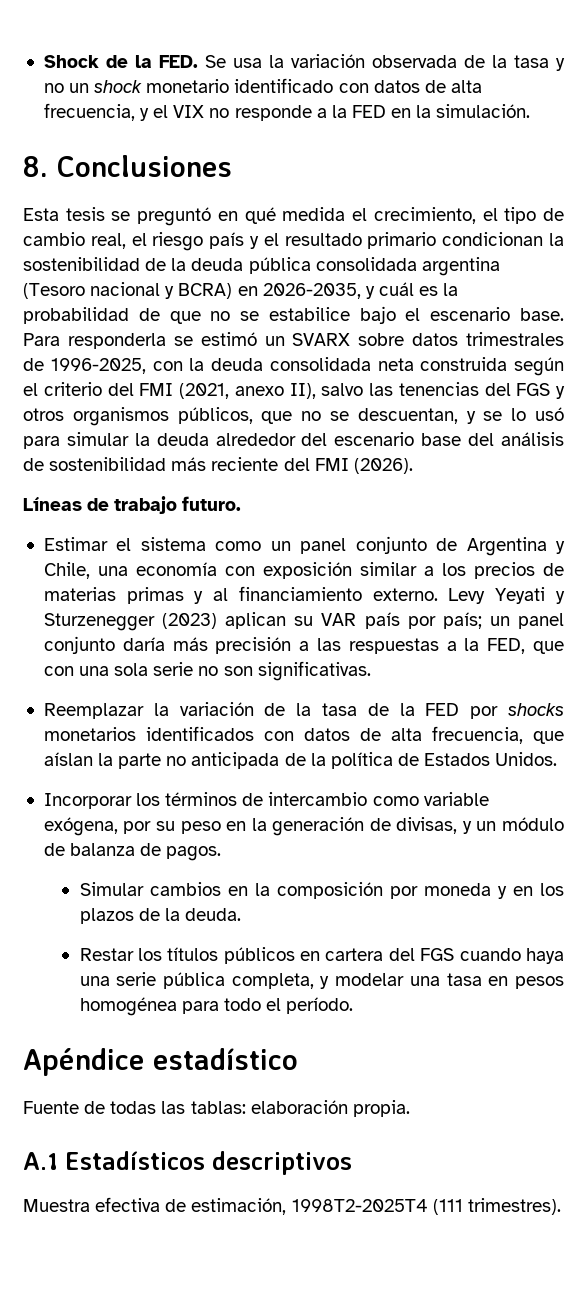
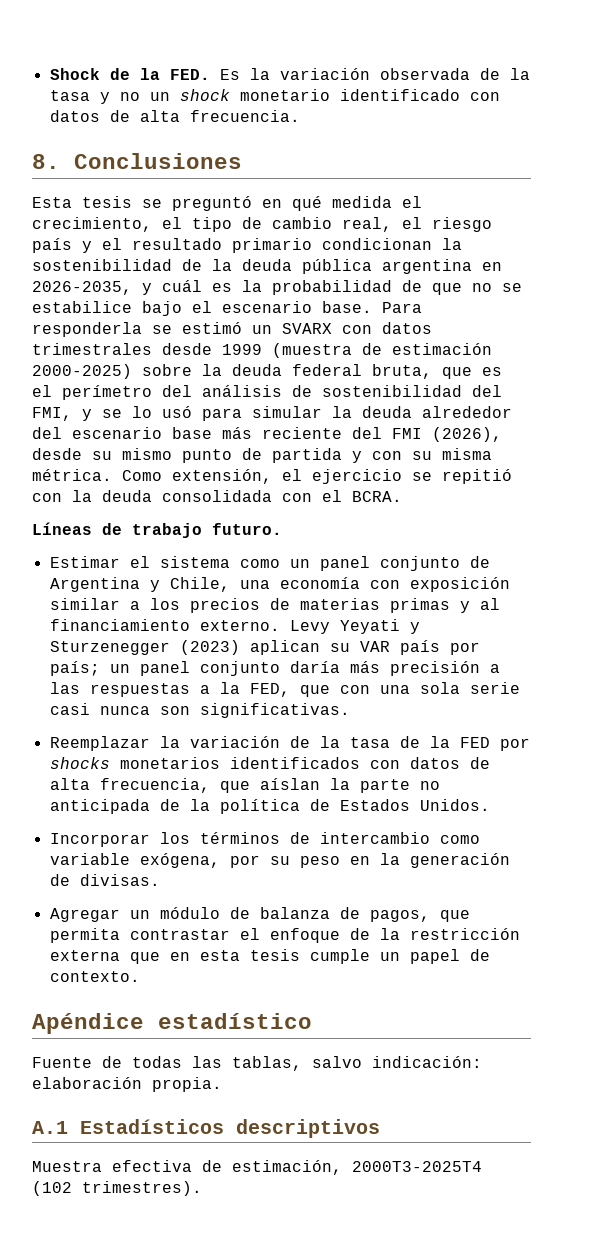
- Shock de la FED. Se usa la variación observada de la tasa y no un shock monetario identificado con datos de alta frecuencia, y el VIX no responde a la FED en la simulación.
+ Shock de la FED. Es la variación observada de la tasa y no un shock monetario identificado con datos de alta frecuencia.
- Esta tesis se preguntó en qué medida el crecimiento, el tipo de cambio real, el riesgo país y el resultado primario condicionan la sostenibilidad de la deuda pública consolidada argentina (Tesoro nacional y BCRA) en 2026-2035, y cuál es la probabilidad de que no se estabilice bajo el escenario base.
+ Esta tesis se preguntó en qué medida el crecimiento, el tipo de cambio real, el riesgo país y el resultado primario condicionan la sostenibilidad de la deuda pública argentina en 2026-2035, y cuál es la probabilidad de que no se estabilice bajo el escenario base.
- Para responderla se estimó un SVARX sobre datos trimestrales de 1996-2025, con la deuda consolidada neta construida según el criterio del FMI (2021, anexo II), salvo las tenencias del FGS y otros organismos públicos, que no se descuentan, y se lo usó para simular la deuda alrededor del escenario base del análisis de sostenibilidad más reciente del FMI (2026).
+ Para responderla se estimó un SVARX con datos trimestrales desde 1999 (muestra de estimación 2000-2025) sobre la deuda federal bruta, que es el perímetro del análisis de sostenibilidad del FMI, y se lo usó para simular la deuda alrededor del escenario base más reciente del FMI (2026), desde su mismo punto de partida y con su misma métrica. Como extensión, el ejercicio se repitió con la deuda consolidada con el BCRA.
- Levy Yeyati y Sturzenegger (2023) aplican su VAR país por país; un panel conjunto daría más precisión a las respuestas a la FED, que con una sola serie no son significativas.
+ Levy Yeyati y Sturzenegger (2023) aplican su VAR país por país; un panel conjunto daría más precisión a las respuestas a la FED, que con una sola serie casi nunca son significativas.
- Incorporar los términos de intercambio como variable exógena, por su peso en la generación de divisas, y un módulo de balanza de pagos.
- Simular cambios en la composición por moneda y en los plazos de la deuda.
- Restar los títulos públicos en cartera del FGS cuando haya una serie pública completa, y modelar una tasa en pesos homogénea para todo el período.
+ Incorporar los términos de intercambio como variable exógena, por su peso en la generación de divisas.
+ Agregar un módulo de balanza de pagos, que permita contrastar el enfoque de la restricción externa que en esta tesis cumple un papel de contexto.
- Fuente de todas las tablas: elaboración propia.
+ Fuente de todas las tablas, salvo indicación: elaboración propia.
- Muestra efectiva de estimación, 1998T2-2025T4 (111 trimestres).
+ Muestra efectiva de estimación, 2000T3-2025T4 (102 trimestres).

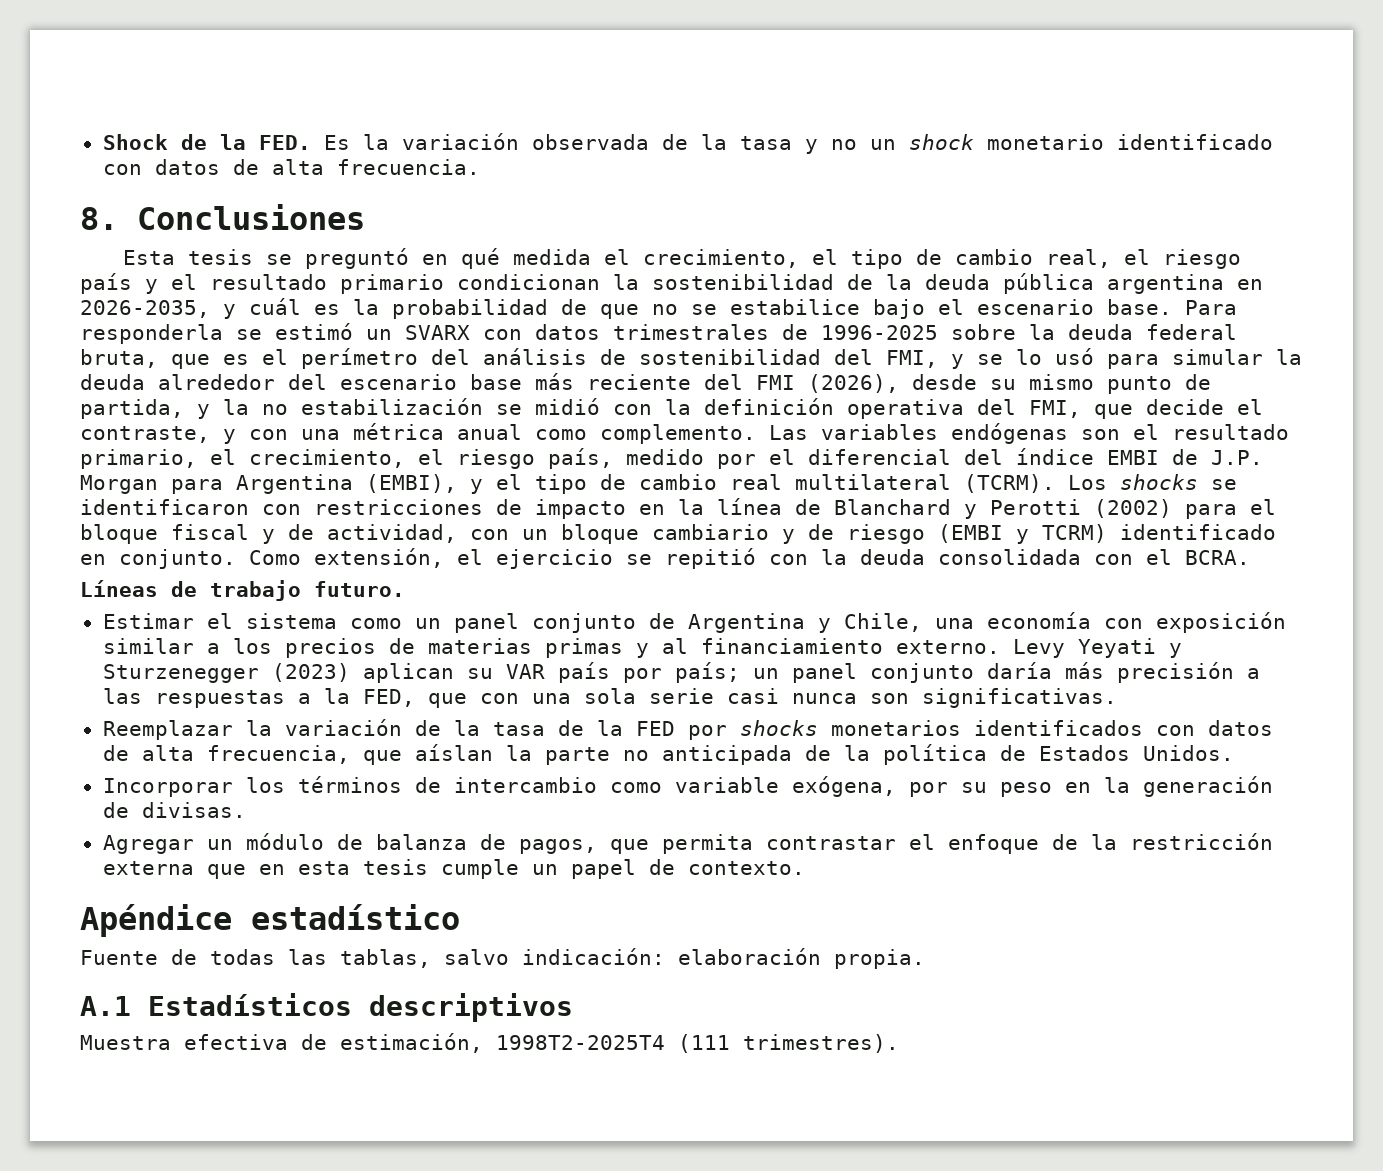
- Para responderla se estimó un SVARX con datos trimestrales desde 1999 (muestra de estimación 2000-2025) sobre la deuda federal bruta, que es el perímetro del análisis de sostenibilidad del FMI, y se lo usó para simular la deuda alrededor del escenario base más reciente del FMI (2026), desde su mismo punto de partida y con su misma métrica.
+ Para responderla se estimó un SVARX con datos trimestrales de 1996-2025 sobre la deuda federal bruta, que es el perímetro del análisis de sostenibilidad del FMI, y se lo usó para simular la deuda alrededor del escenario base más reciente del FMI (2026), desde su mismo punto de partida, y la no estabilización se midió con la definición operativa del FMI, que decide el contraste, y con una métrica anual como complemento. Las variables endógenas son el resultado primario, el crecimiento, el riesgo país, medido por el diferencial del índice EMBI de J.P. Morgan para Argentina (EMBI), y el tipo de cambio real multilateral (TCRM). Los shocks se identificaron con restricciones de impacto en la línea de Blanchard y Perotti (2002) para el bloque fiscal y de actividad, con un bloque cambiario y de riesgo (EMBI y TCRM) identificado en conjunto.
- Muestra efectiva de estimación, 2000T3-2025T4 (102 trimestres).
+ Muestra efectiva de estimación, 1998T2-2025T4 (111 trimestres).

